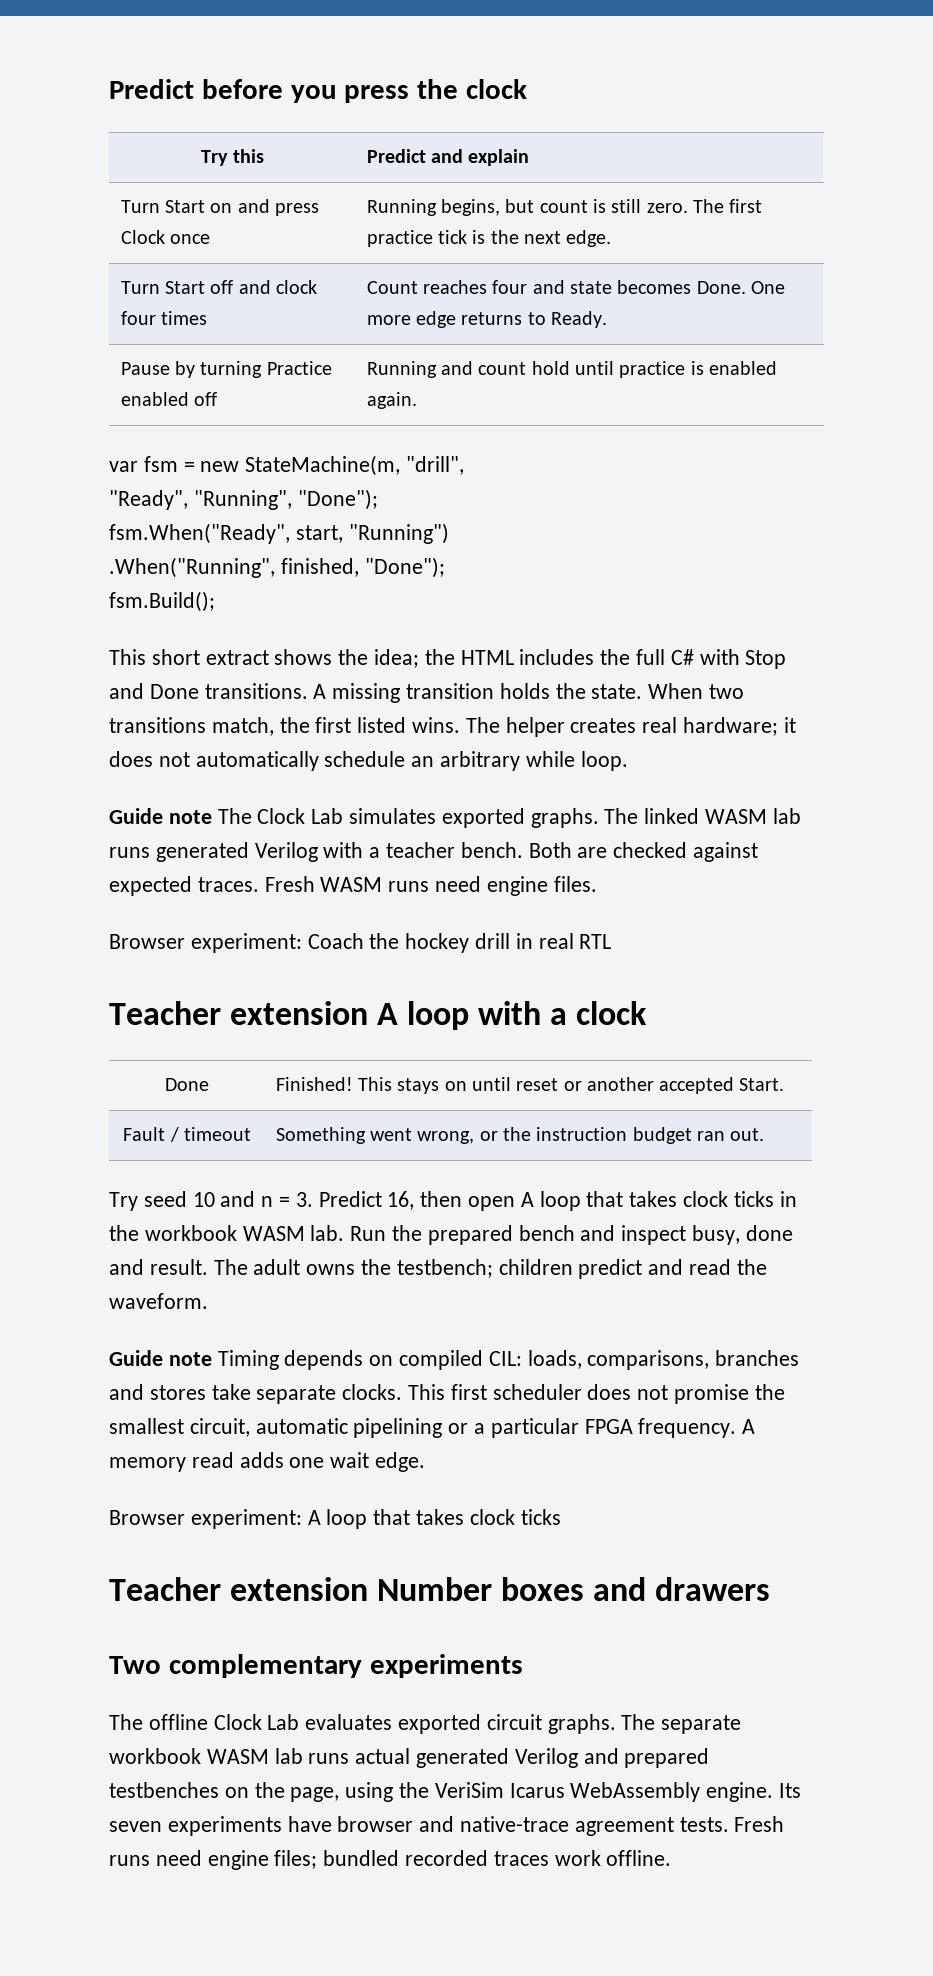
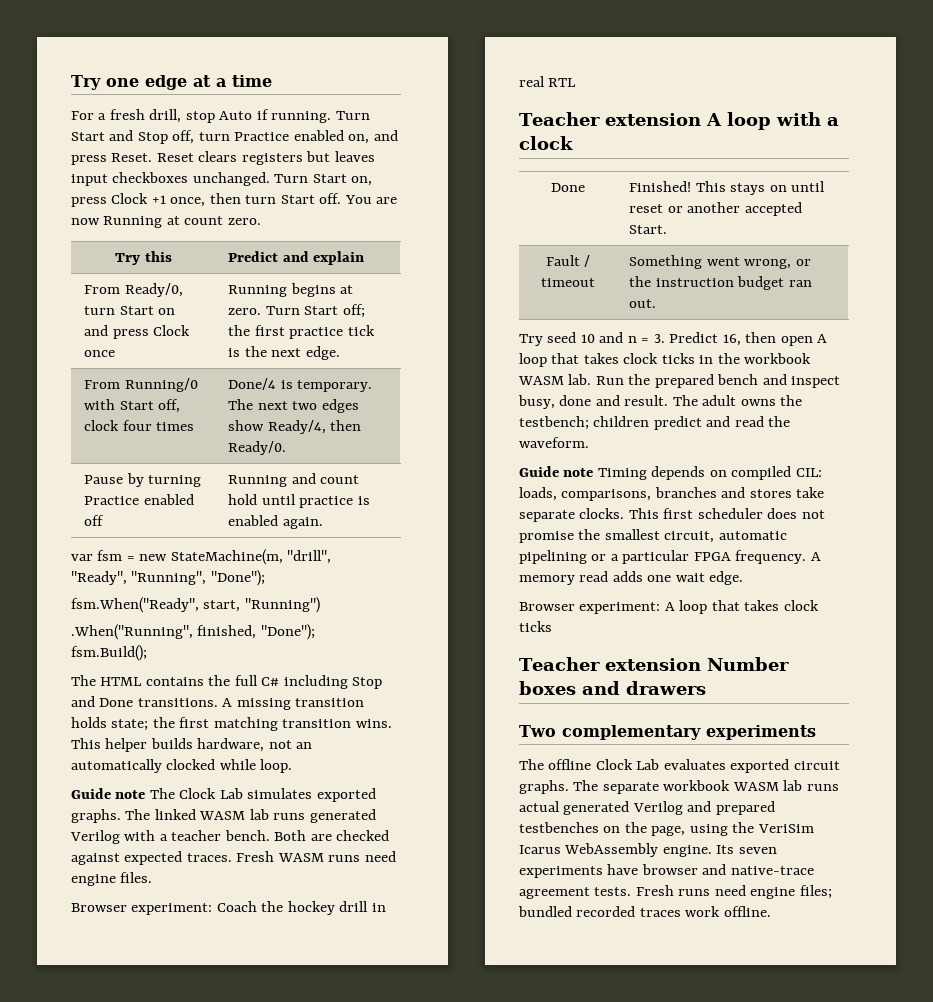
- Predict before you press the clock
+ Try one edge at a time
+ For a fresh drill, stop Auto if running. Turn Start and Stop off, turn Practice enabled on, and press Reset. Reset clears registers but leaves input checkboxes unchanged. Turn Start on, press Clock +1 once, then turn Start off. You are now Running at count zero.
- Turn Start on and press Clock once | Running begins, but count is still zero. The first practice tick is the next edge.
+ From Ready/0, turn Start on and press Clock once | Running begins at zero. Turn Start off; the first practice tick is the next edge.
- Turn Start off and clock four times | Count reaches four and state becomes Done. One more edge returns to Ready.
+ From Running/0 with Start off, clock four times | Done/4 is temporary. The next two edges show Ready/4, then Ready/0.
- This short extract shows the idea; the HTML includes the full C# with Stop and Done transitions.
+ The HTML contains the full C# including Stop and Done transitions.
- A missing transition holds the state. When two transitions match, the first listed wins. The helper creates real hardware; it does not automatically schedule an arbitrary while loop.
+ A missing transition holds state; the first matching transition wins. This helper builds hardware, not an automatically clocked while loop.

